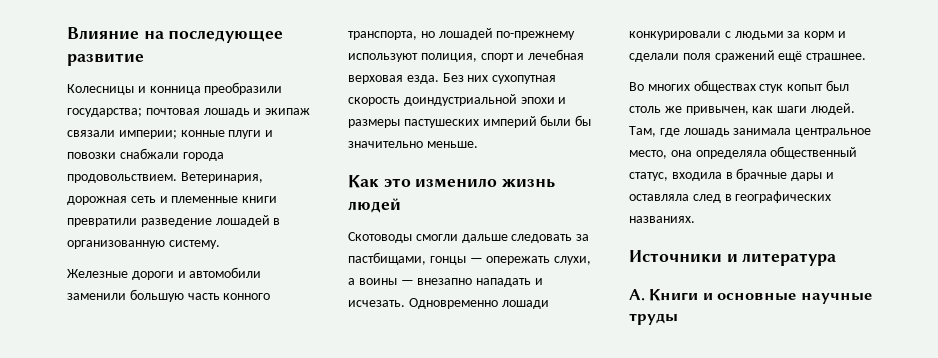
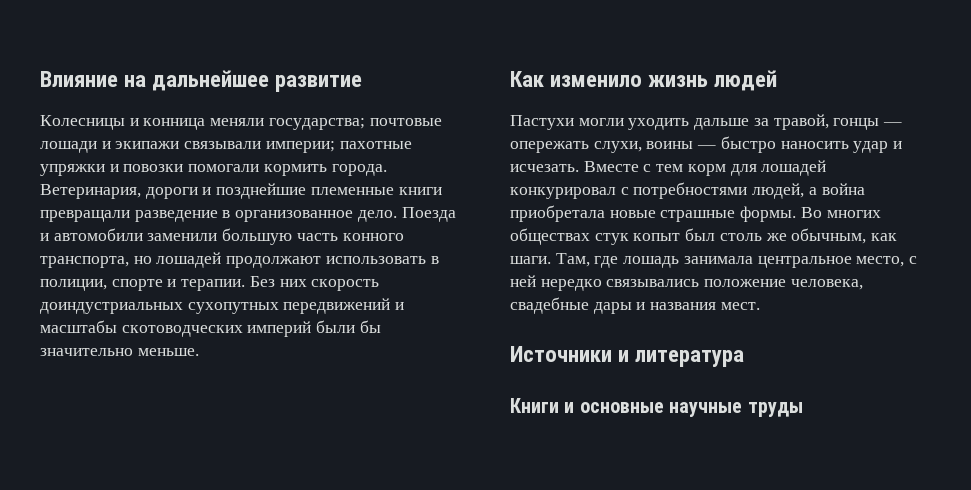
- Влияние на последующее развитие
+ Влияние на дальнейшее развитие
- Колесницы и конница преобразили государства; почтовая лошадь и экипаж связали империи; конные плуги и повозки снабжали города продовольствием. Ветеринария, дорожная сеть и племенные книги превратили разведение лошадей в организованную систему.
- Железные дороги и автомобили заменили большую часть конного транспорта, но лошадей по-прежнему используют полиция, спорт и лечебная верховая езда. Без них сухопутная скорость доиндустриальной эпохи и размеры пастушеских империй были бы значительно меньше.
+ Колесницы и конница меняли государства; почтовые лошади и экипажи связывали империи; пахотные упряжки и повозки помогали кормить города. Ветеринария, дороги и позднейшие племенные книги превращали разведение в организованное дело. Поезда и автомобили заменили большую часть конного транспорта, но лошадей продолжают использовать в полиции, спорте и терапии. Без них скорость доиндустриальных сухопутных передвижений и масштабы скотоводческих империй были бы значительно меньше.
- Как это изменило жизнь людей
+ Как изменило жизнь людей
- Скотоводы смогли дальше следовать за пастбищами, гонцы — опережать слухи, а воины — внезапно нападать и исчезать. Одновременно лошади конкурировали с людьми за корм и сделали поля сражений ещё страшнее.
- Во многих обществах стук копыт был столь же привычен, как шаги людей.
+ Пастухи могли уходить дальше за травой, гонцы — опережать слухи, воины — быстро наносить удар и исчезать. Вместе с тем корм для лошадей конкурировал с потребностями людей, а война приобретала новые страшные формы. Во многих обществах стук копыт был столь же обычным, как шаги.
- Там, где лошадь занимала центральное место, она определяла общественный статус, входила в брачные дары и оставляла след в географических названиях.
+ Там, где лошадь занимала центральное место, с ней нередко связывались положение человека, свадебные дары и названия мест.
- A. Книги и основные научные труды
+ Книги и основные научные труды

